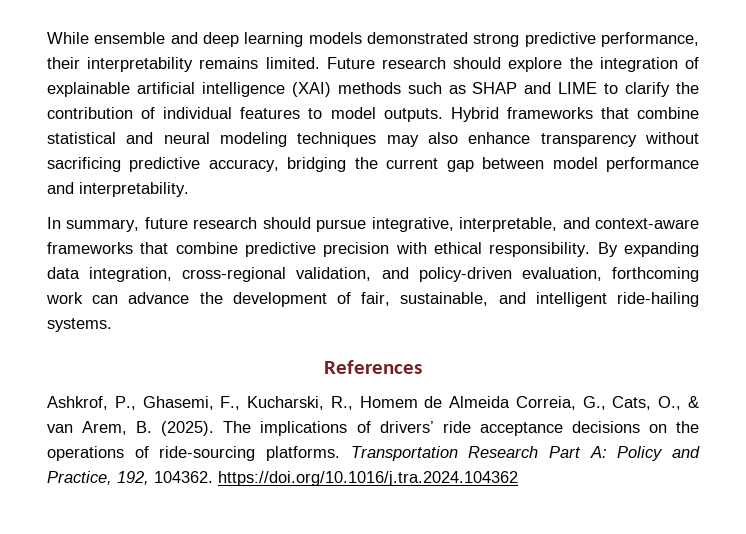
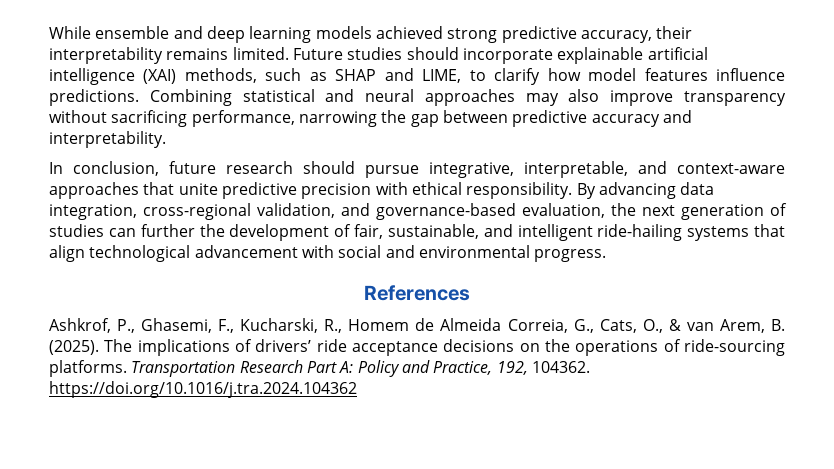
- While ensemble and deep learning models demonstrated strong predictive performance, their interpretability remains limited.
+ While ensemble and deep learning models achieved strong predictive accuracy, their interpretability remains limited.
- Future research should explore the integration of explainable artificial intelligence (XAI) methods such as SHAP and LIME to clarify the contribution of individual features to model outputs. Hybrid frameworks that combine statistical and neural modeling techniques may also enhance transparency without sacrificing predictive accuracy, bridging the current gap between model performance and interpretability.
+ Future studies should incorporate explainable artificial intelligence (XAI) methods, such as SHAP and LIME, to clarify how model features influence predictions. Combining statistical and neural approaches may also improve transparency without sacrificing performance, narrowing the gap between predictive accuracy and interpretability.
- In summary, future research should pursue integrative, interpretable, and context-aware frameworks that combine predictive precision with ethical responsibility.
+ In conclusion, future research should pursue integrative, interpretable, and context-aware approaches that unite predictive precision with ethical responsibility.
- By expanding data integration, cross-regional validation, and policy-driven evaluation, forthcoming work can advance the development of fair, sustainable, and intelligent ride-hailing systems.
+ By advancing data integration, cross-regional validation, and governance-based evaluation, the next generation of studies can further the development of fair, sustainable, and intelligent ride-hailing systems that align technological advancement with social and environmental progress.

